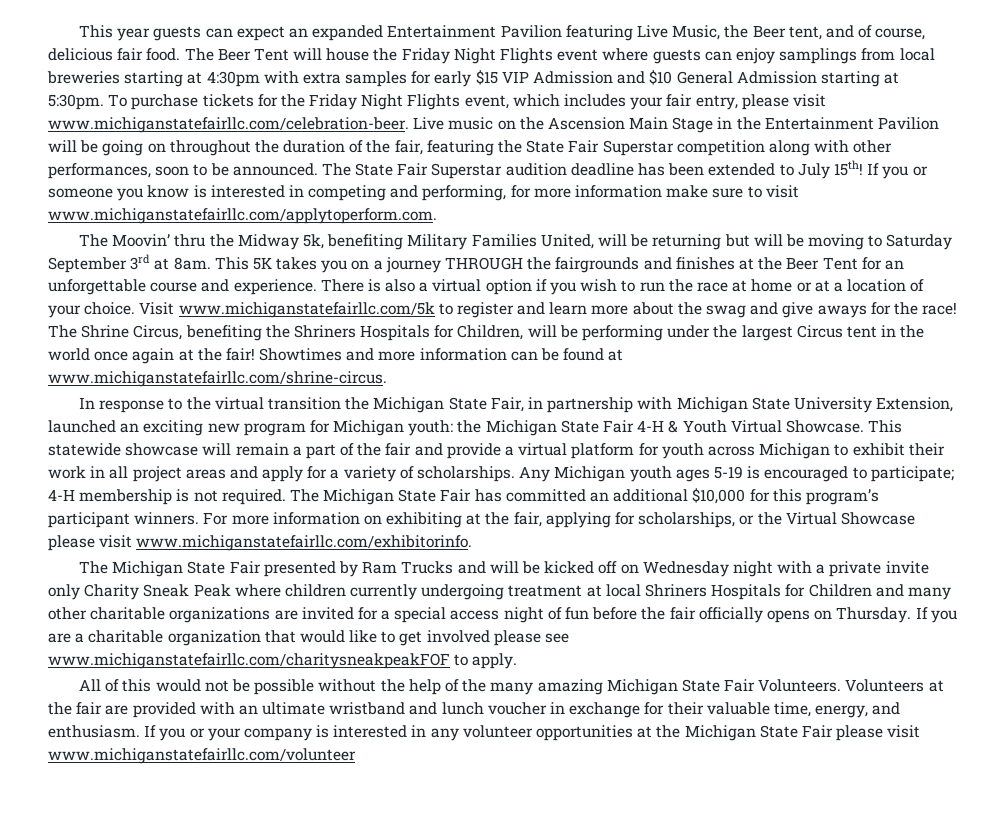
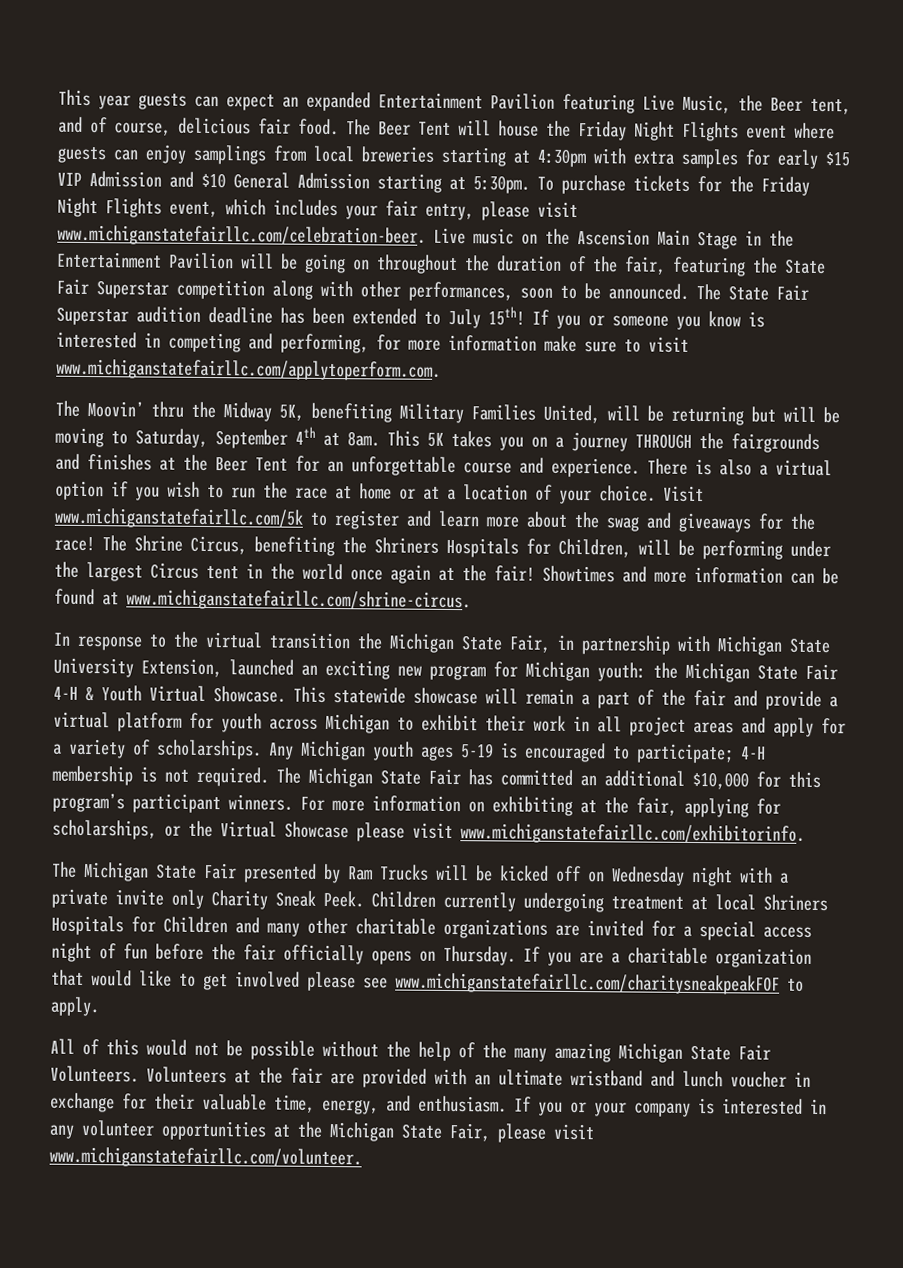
- The Moovin’ thru the Midway 5k, benefiting Military Families United, will be returning but will be moving to Saturday September 3rd at 8am.
+ The Moovin’ thru the Midway 5K, benefiting Military Families United, will be returning but will be moving to Saturday, September 4th at 8am.
- Visit www.michiganstatefairllc.com/5k to register and learn more about the swag and give aways for the race!
+ Visit www.michiganstatefairllc.com/5k to register and learn more about the swag and giveaways for the race!
- The Michigan State Fair presented by Ram Trucks and will be kicked off on Wednesday night with a private invite only Charity Sneak Peak where children currently undergoing treatment at local Shriners Hospitals for Children and many other charitable organizations are invited for a special access night of fun before the fair officially opens on Thursday.
+ The Michigan State Fair presented by Ram Trucks will be kicked off on Wednesday night with a private invite only Charity Sneak Peek. Children currently undergoing treatment at local Shriners Hospitals for Children and many other charitable organizations are invited for a special access night of fun before the fair officially opens on Thursday.
- If you or your company is interested in any volunteer opportunities at the Michigan State Fair please visit www.michiganstatefairllc.com/volunteer
+ If you or your company is interested in any volunteer opportunities at the Michigan State Fair, please visit www.michiganstatefairllc.com/volunteer.

